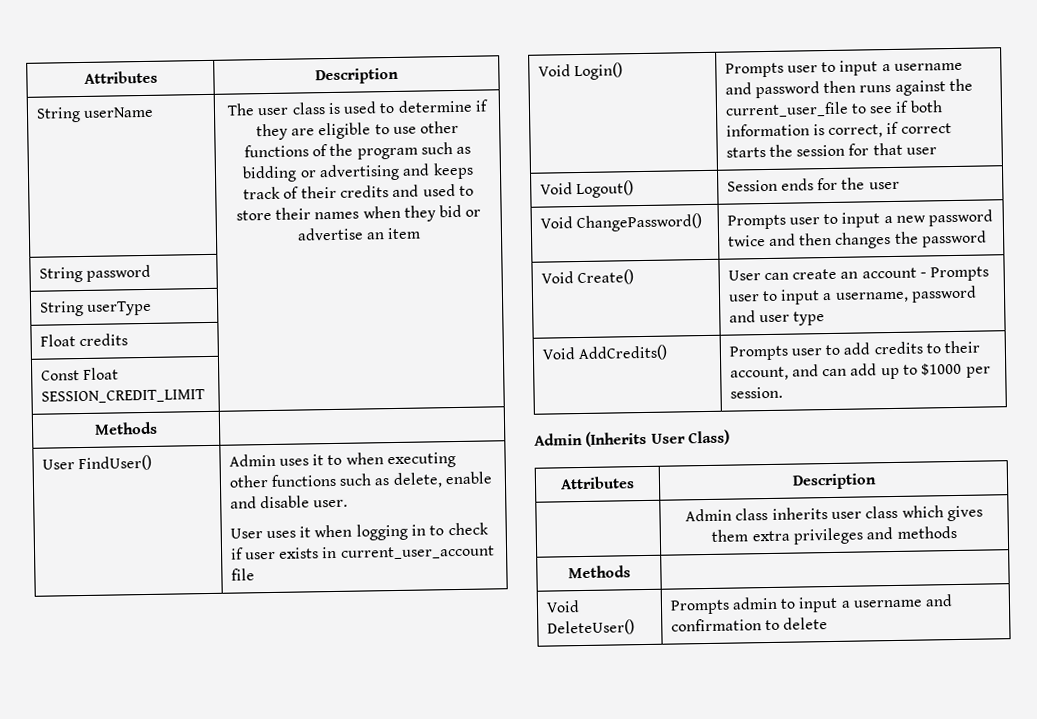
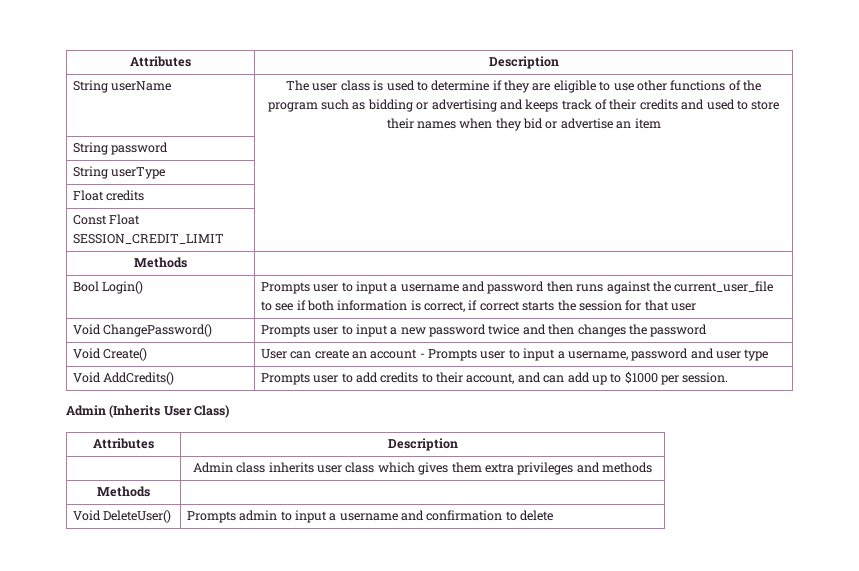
- User FindUser() | Admin uses it to when executing other functions such as delete, enable and disable user.
- User uses it when logging in to check if user exists in current_user_account file
- Void Login() | Prompts user to input a username and password then runs against the current_user_file to see if both information is correct, if correct starts the session for that user
+ Bool Login() | Prompts user to input a username and password then runs against the current_user_file to see if both information is correct, if correct starts the session for that user
- Void Logout() | Session ends for the user

